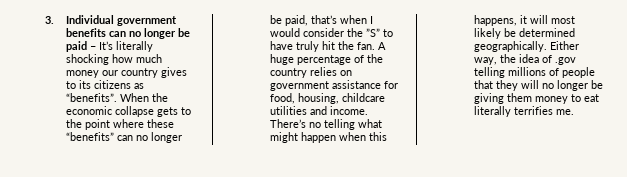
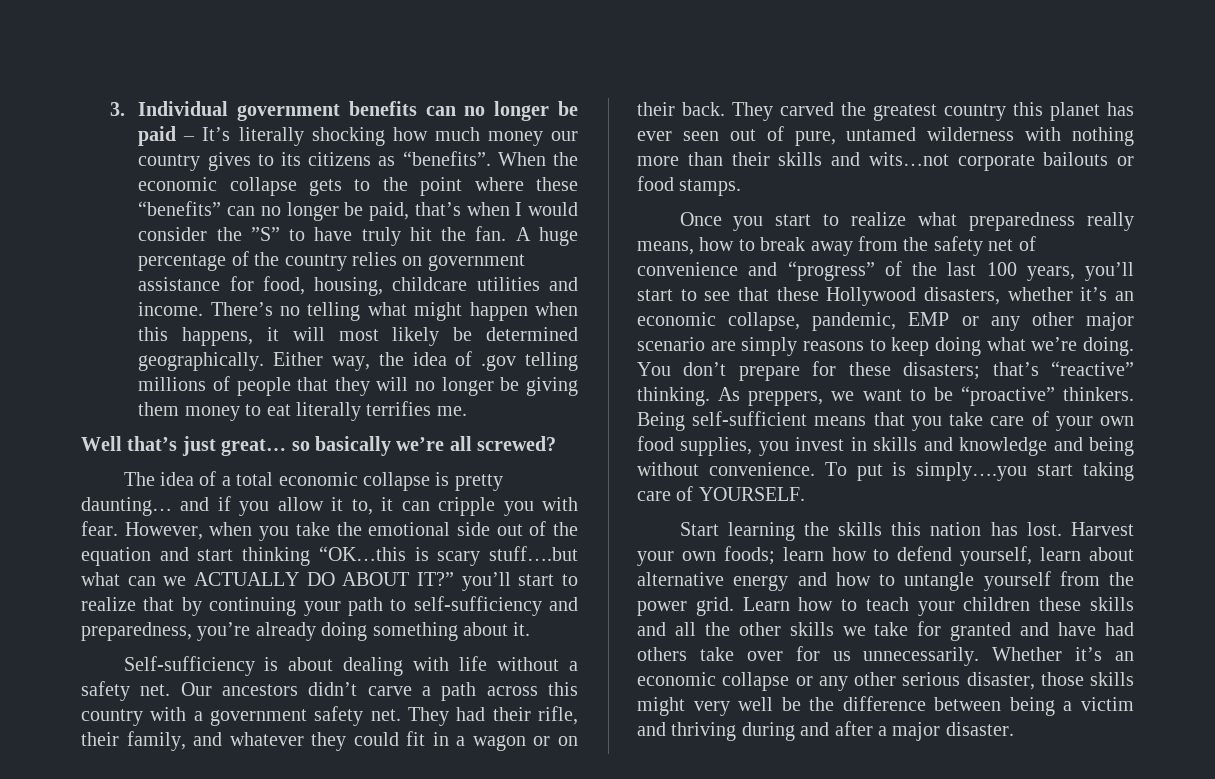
+ Well that’s just great… so basically we’re all screwed?
+ The idea of a total economic collapse is pretty daunting… and if you allow it to, it can cripple you with fear. However, when you take the emotional side out of the equation and start thinking “OK…this is scary stuff….but what can we ACTUALLY DO ABOUT IT?” you’ll start to realize that by continuing your path to self-sufficiency and preparedness, you’re already doing something about it.
+ Self-sufficiency is about dealing with life without a safety net. Our ancestors didn’t carve a path across this country with a government safety net. They had their rifle, their family, and whatever they could fit in a wagon or on their back. They carved the greatest country this planet has ever seen out of pure, untamed wilderness with nothing more than their skills and wits…not corporate bailouts or food stamps.
+ Once you start to realize what preparedness really means, how to break away from the safety net of convenience and “progress” of the last 100 years, you’ll start to see that these Hollywood disasters, whether it’s an economic collapse, pandemic, EMP or any other major scenario are simply reasons to keep doing what we’re doing. You don’t prepare for these disasters; that’s “reactive” thinking. As preppers, we want to be “proactive” thinkers. Being self-sufficient means that you take care of your own food supplies, you invest in skills and knowledge and being without convenience. To put is simply….you start taking care of YOURSELF.
+ Start learning the skills this nation has lost. Harvest your own foods; learn how to defend yourself, learn about alternative energy and how to untangle yourself from the power grid. Learn how to teach your children these skills and all the other skills we take for granted and have had others take over for us unnecessarily. Whether it’s an economic collapse or any other serious disaster, those skills might very well be the difference between being a victim and thriving during and after a major disaster.

